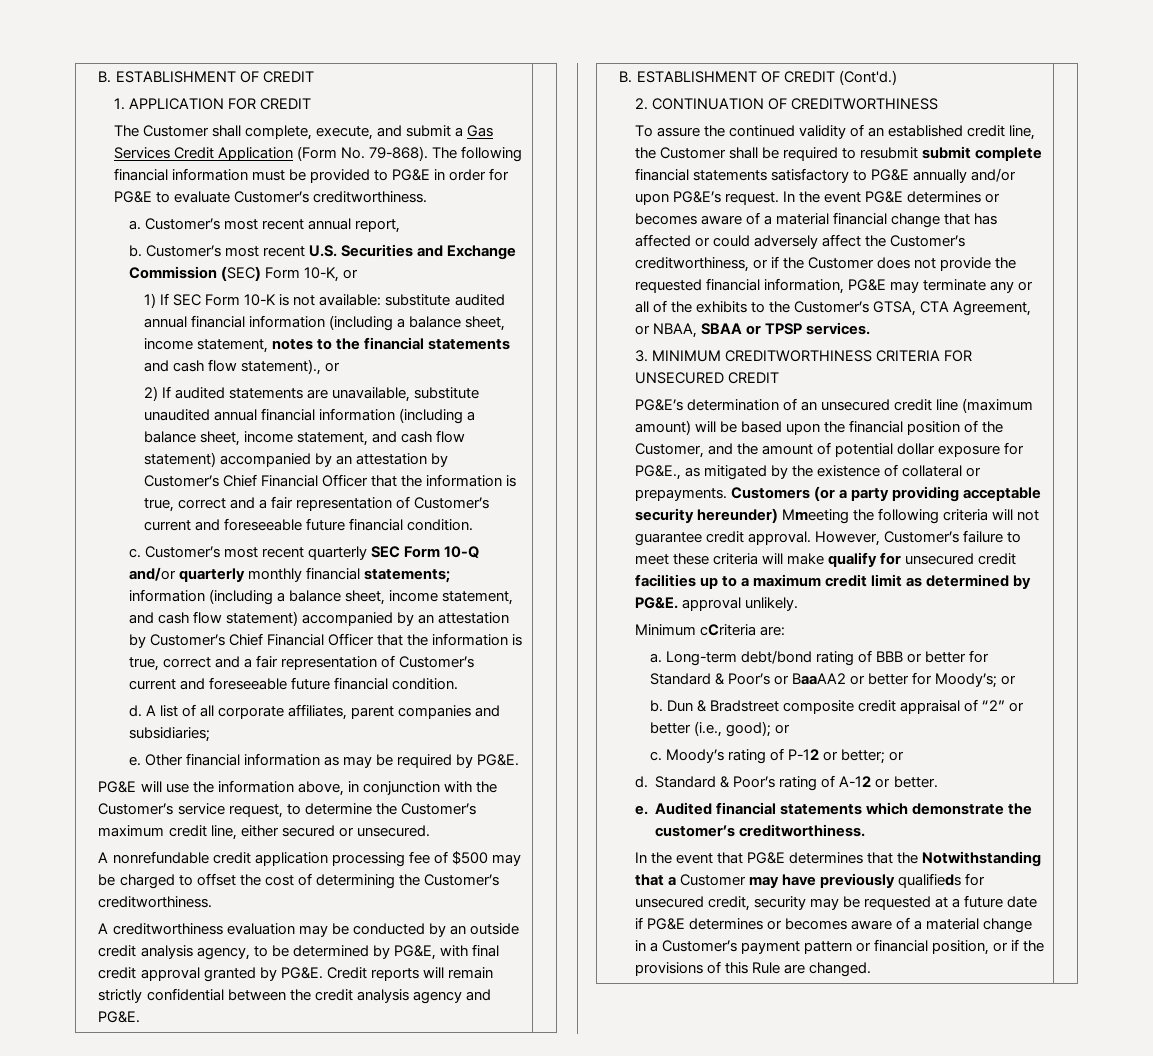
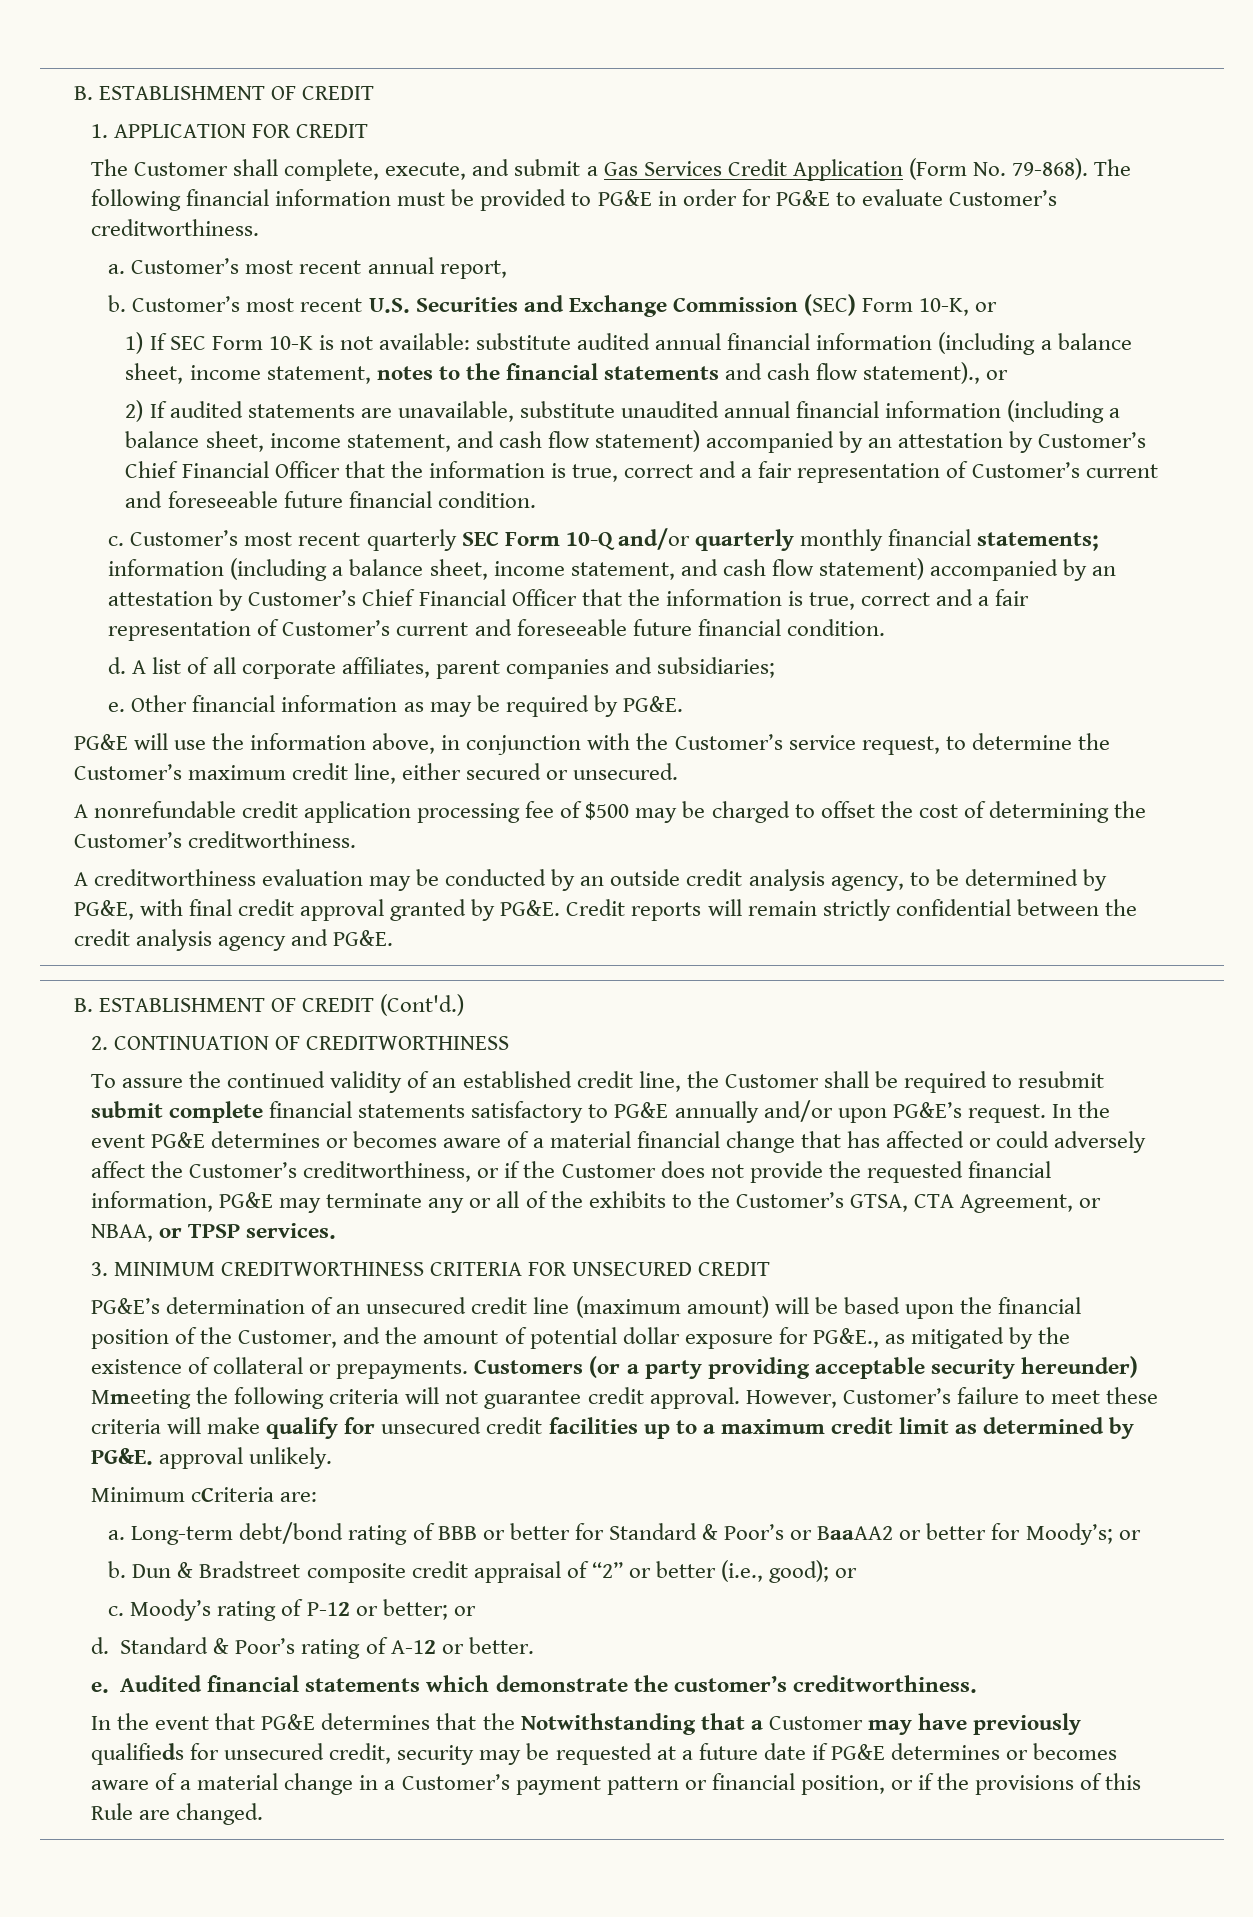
- In the event PG&E determines or becomes aware of a material financial change that has affected or could adversely affect the Customer’s creditworthiness, or if the Customer does not provide the requested financial information, PG&E may terminate any or all of the exhibits to the Customer’s GTSA, CTA Agreement, or NBAA, SBAA or TPSP services.
+ In the event PG&E determines or becomes aware of a material financial change that has affected or could adversely affect the Customer’s creditworthiness, or if the Customer does not provide the requested financial information, PG&E may terminate any or all of the exhibits to the Customer’s GTSA, CTA Agreement, or NBAA, or TPSP services.

